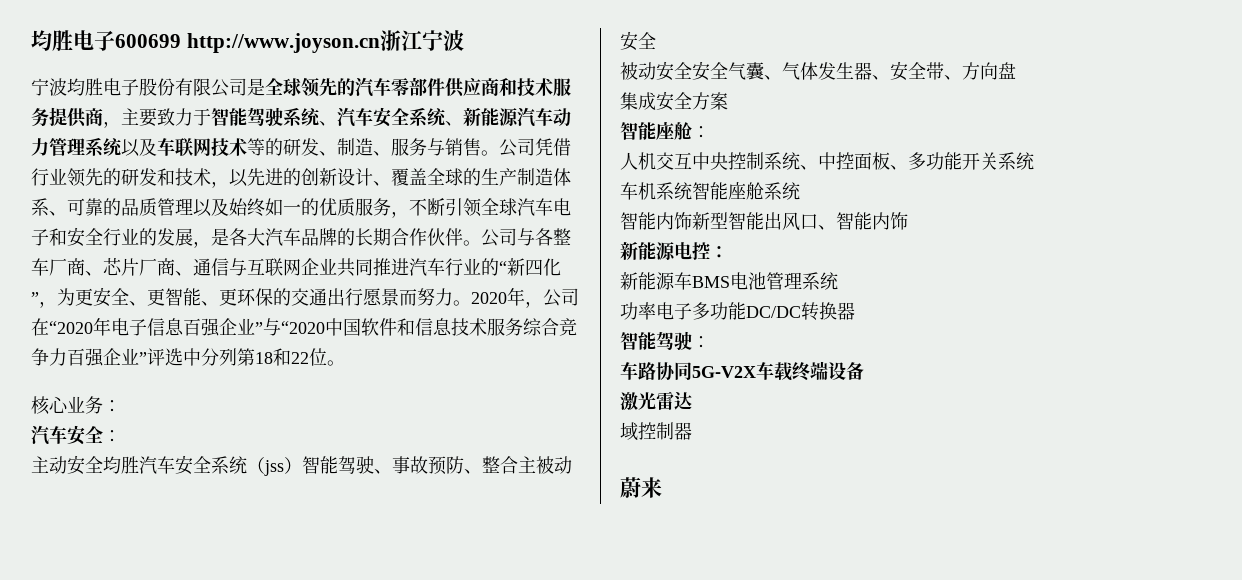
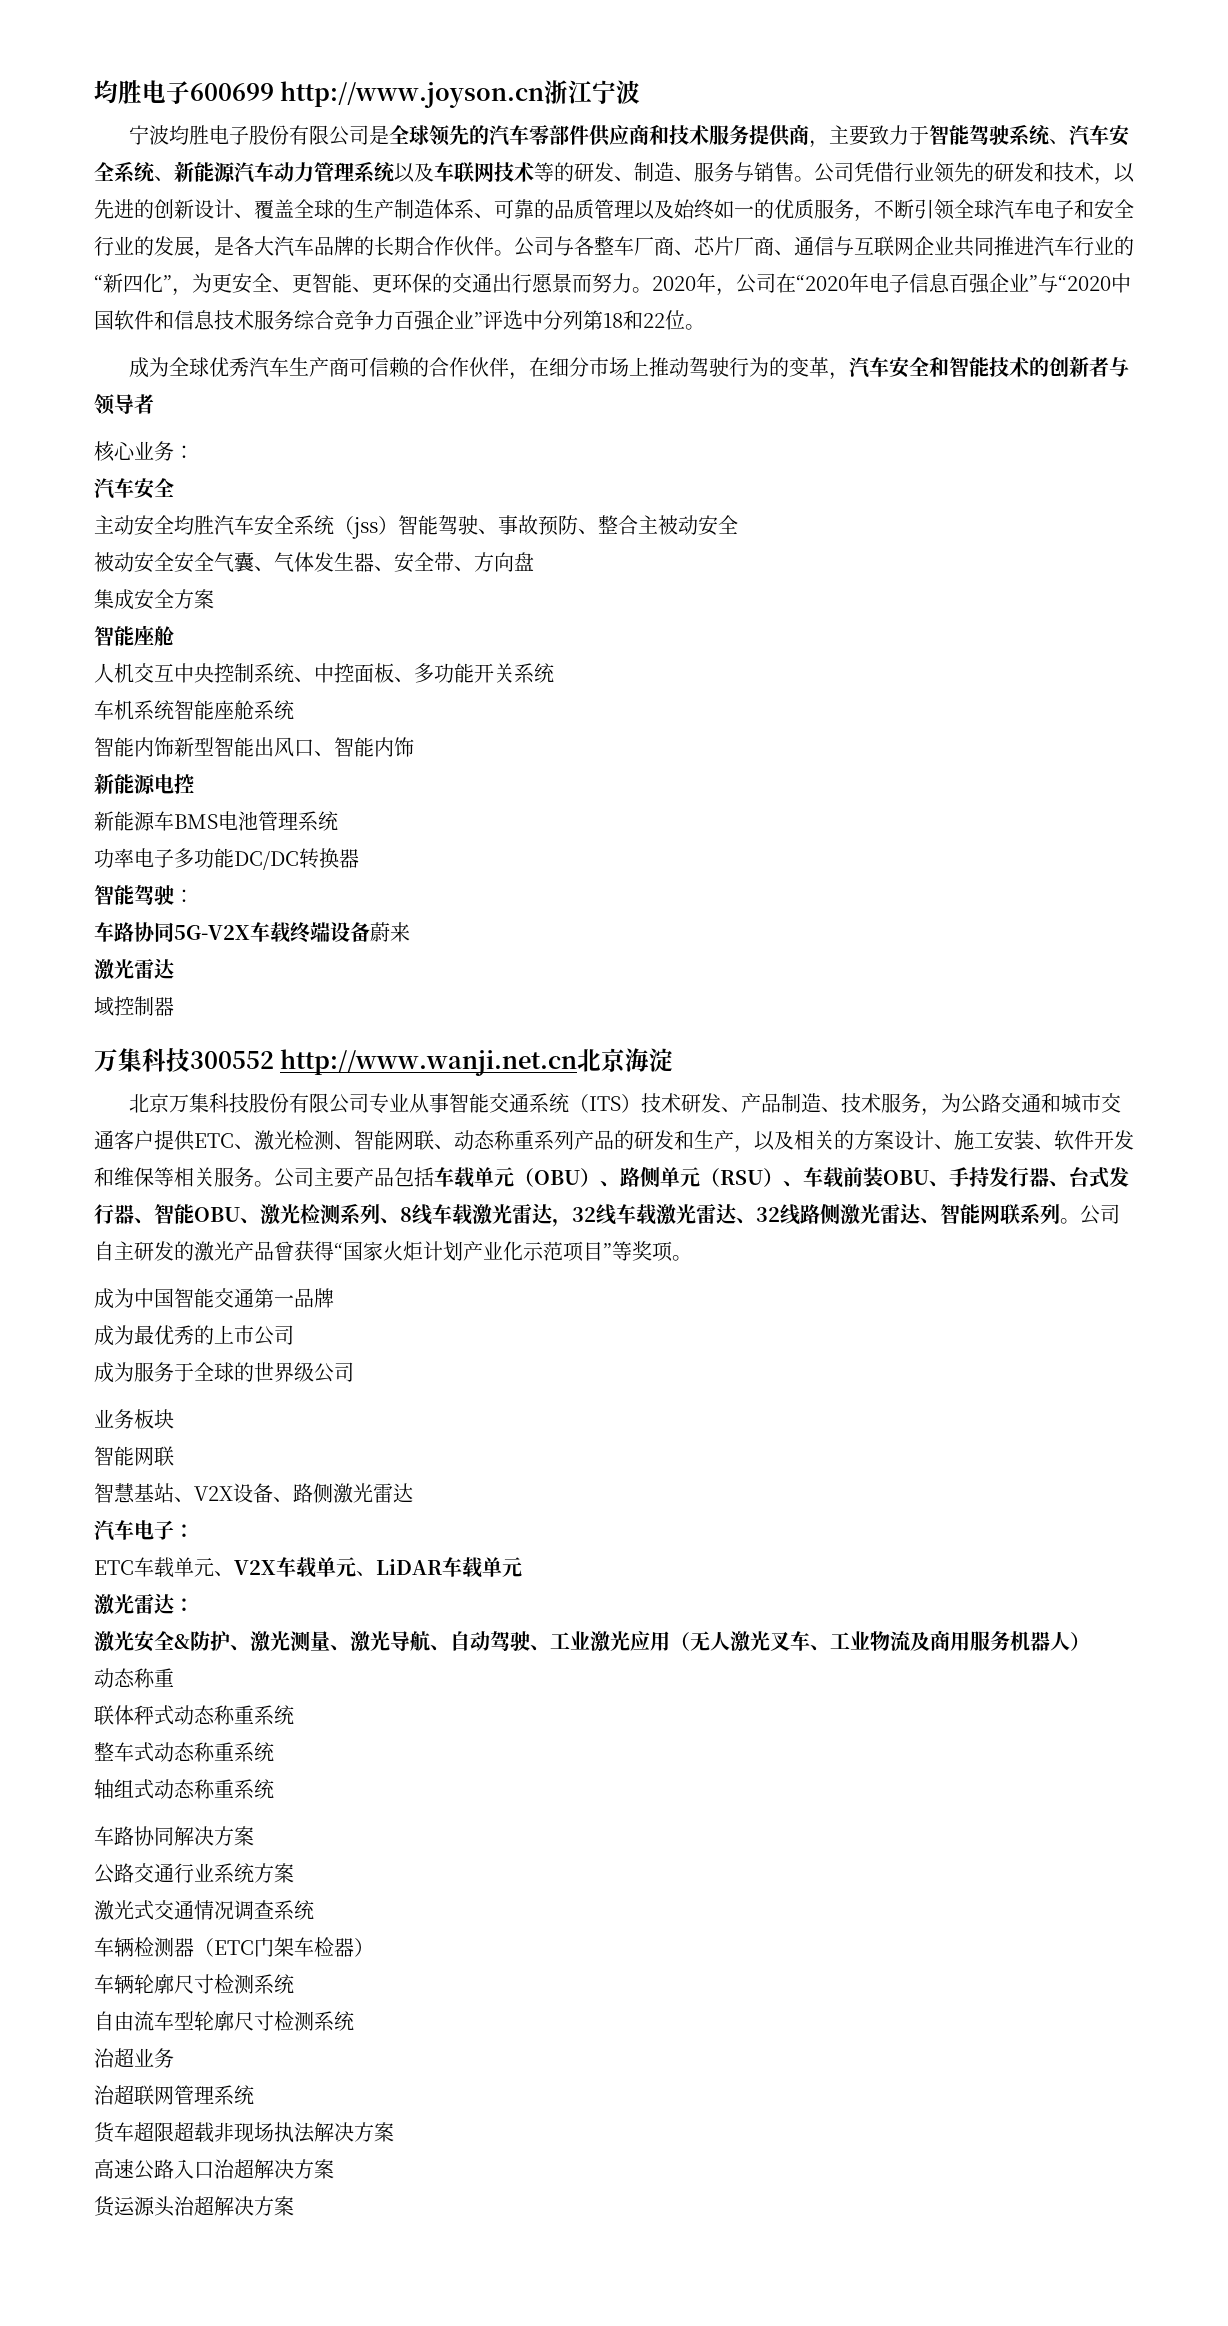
+ 成为全球优秀汽车生产商可信赖的合作伙伴，在细分市场上推动驾驶行为的变革，汽车安全和智能技术的创新者与领导者
  核心业务：
- 汽车安全：
+ 汽车安全
  集成安全方案
- 智能座舱：
+ 智能座舱
- 新能源电控：
+ 新能源电控
- 车路协同5G-V2X车载终端设备
+ 车路协同5G-V2X车载终端设备蔚来
- 蔚来
+ 万集科技300552 http://www.wanji.net.cn北京海淀
+ 北京万集科技股份有限公司专业从事智能交通系统（ITS）技术研发、产品制造、技术服务，为公路交通和城市交通客户提供ETC、激光检测、智能网联、动态称重系列产品的研发和生产，以及相关的方案设计、施工安装、软件开发和维保等相关服务。公司主要产品包括车载单元（OBU）、路侧单元（RSU）、车载前装OBU、手持发行器、台式发行器、智能OBU、激光检测系列、8线车载激光雷达，32线车载激光雷达、32线路侧激光雷达、智能网联系列。公司自主研发的激光产品曾获得“国家火炬计划产业化示范项目”等奖项。
+ 成为中国智能交通第一品牌
+ 成为最优秀的上市公司
+ 成为服务于全球的世界级公司
+ 业务板块
+ 智能网联
+ 智慧基站、V2X设备、路侧激光雷达
+ 汽车电子：
+ ETC车载单元、V2X车载单元、LiDAR车载单元
+ 激光雷达：
+ 激光安全&防护、激光测量、激光导航、自动驾驶、工业激光应用（无人激光叉车、工业物流及商用服务机器人）
+ 动态称重
+ 联体秤式动态称重系统
+ 整车式动态称重系统
+ 轴组式动态称重系统
+ 车路协同解决方案
+ 公路交通行业系统方案
+ 激光式交通情况调查系统
+ 车辆检测器（ETC门架车检器）
+ 车辆轮廓尺寸检测系统
+ 自由流车型轮廓尺寸检测系统
+ 治超业务
+ 治超联网管理系统
+ 货车超限超载非现场执法解决方案
+ 高速公路入口治超解决方案
+ 货运源头治超解决方案

